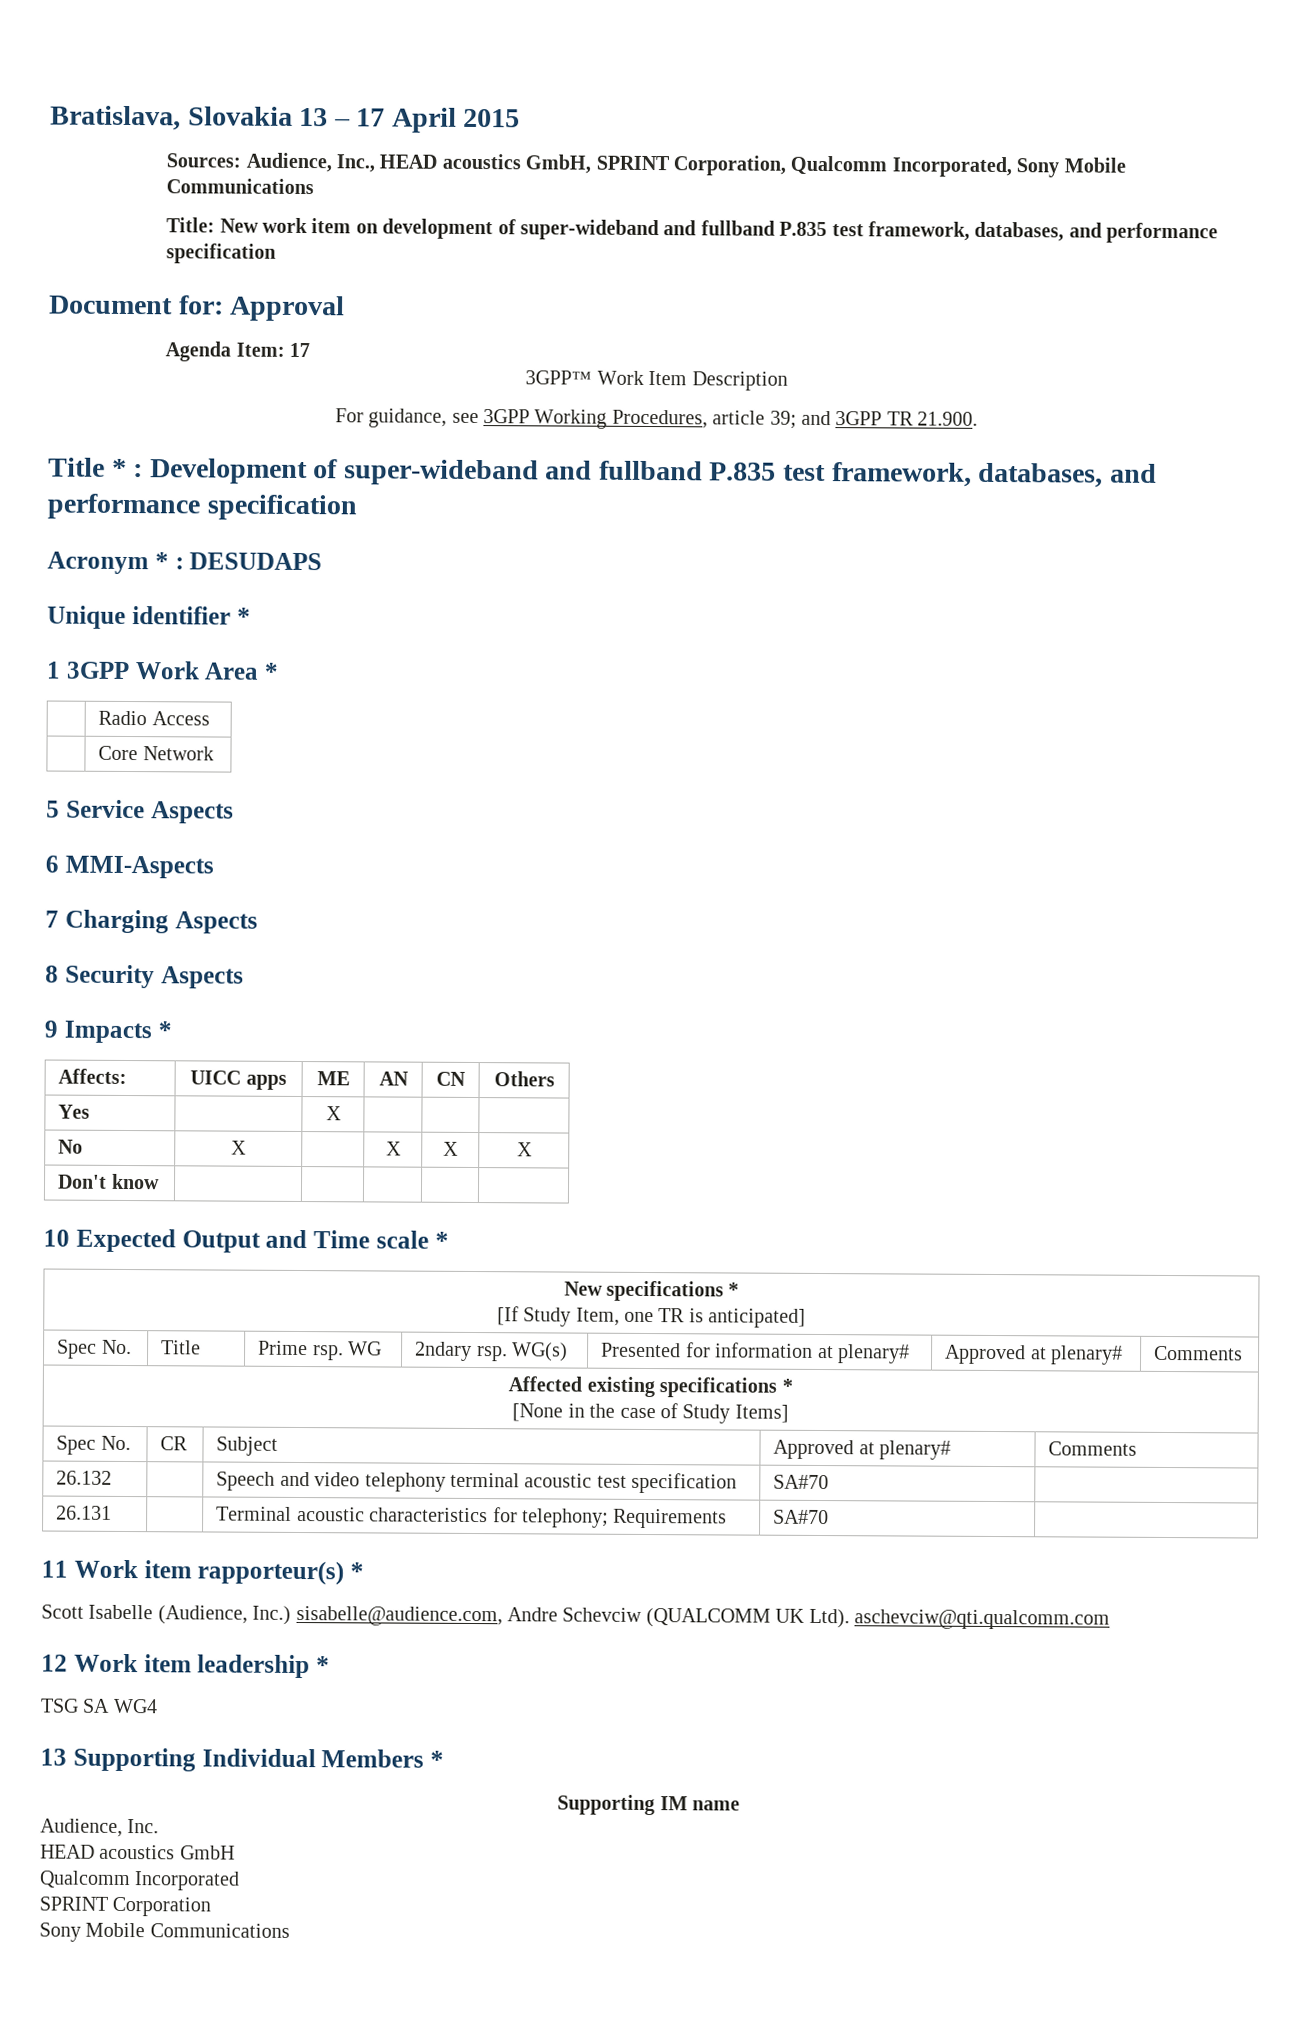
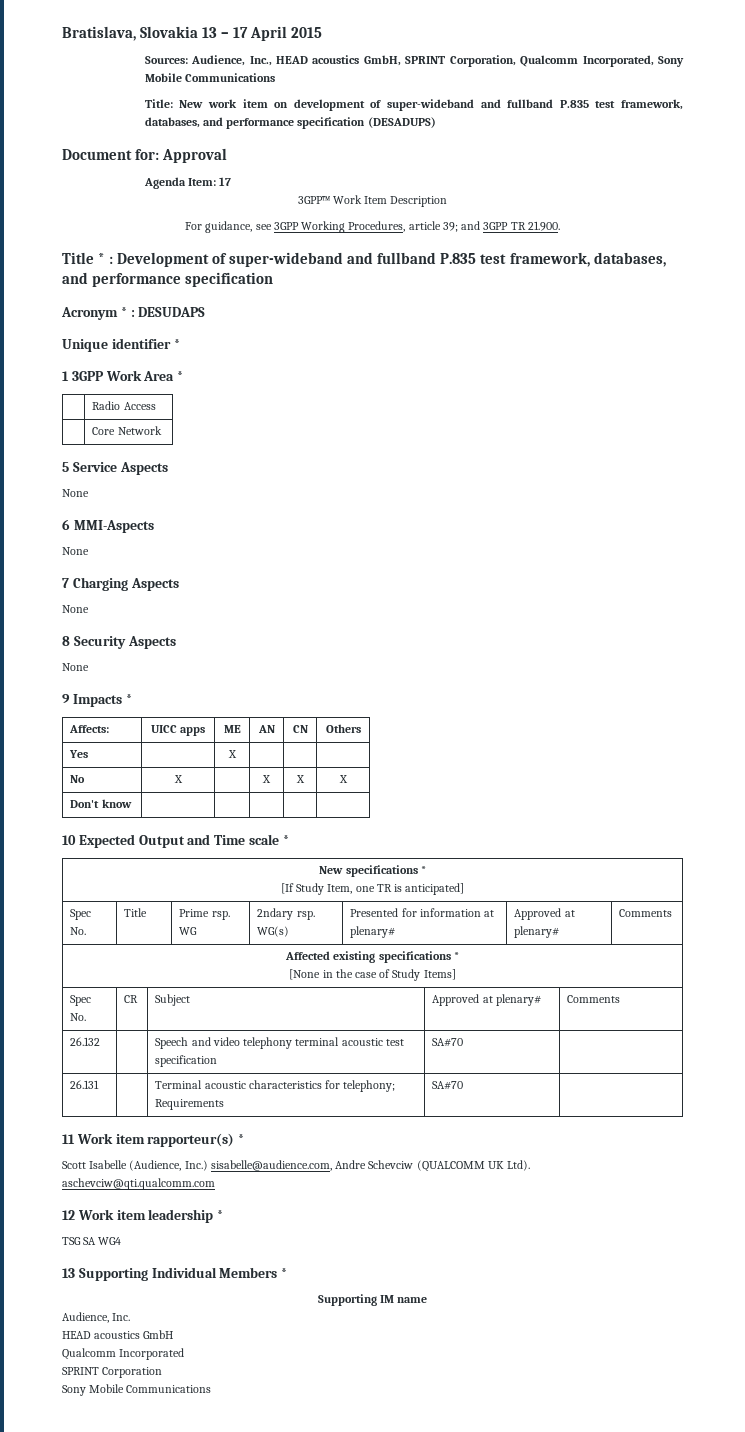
- Title: New work item on development of super-wideband and fullband P.835 test framework, databases, and performance specification
+ Title: New work item on development of super-wideband and fullband P.835 test framework, databases, and performance specification (DESADUPS)
  5 Service Aspects
+ None
  6 MMI-Aspects
+ None
  7 Charging Aspects
+ None
  8 Security Aspects
+ None

